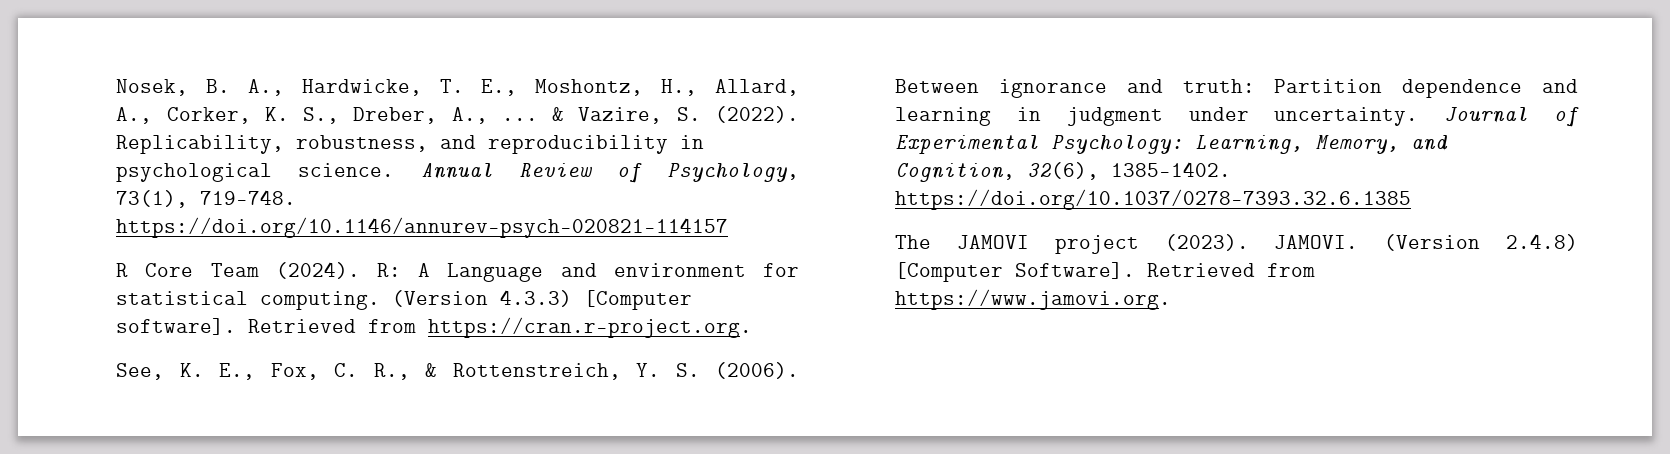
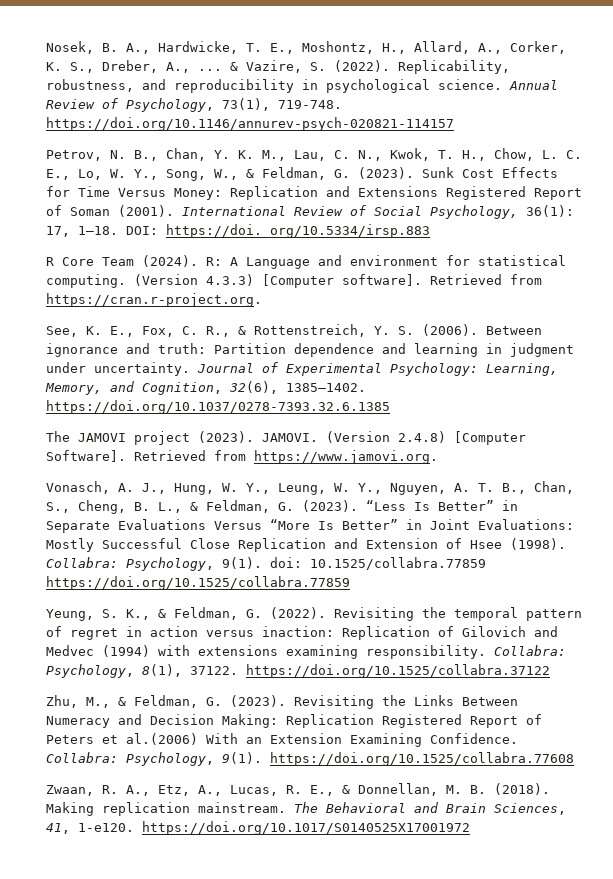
+ Petrov, N. B., Chan, Y. K. M., Lau, C. N., Kwok, T. H., Chow, L. C. E., Lo, W. Y., Song, W., & Feldman, G. (2023). Sunk Cost Effects for Time Versus Money: Replication and Extensions Registered Report of Soman (2001). International Review of Social Psychology, 36(1): 17, 1–18. DOI: https://doi. org/10.5334/irsp.883
+ Vonasch, A. J., Hung, W. Y., Leung, W. Y., Nguyen, A. T. B., Chan, S., Cheng, B. L., & Feldman, G. (2023). “Less Is Better” in Separate Evaluations Versus “More Is Better” in Joint Evaluations: Mostly Successful Close Replication and Extension of Hsee (1998). Collabra: Psychology, 9(1). doi: 10.1525/collabra.77859 https://doi.org/10.1525/collabra.77859
+ Yeung, S. K., & Feldman, G. (2022). Revisiting the temporal pattern of regret in action versus inaction: Replication of Gilovich and Medvec (1994) with extensions examining responsibility. Collabra: Psychology, 8(1), 37122. https://doi.org/10.1525/collabra.37122
+ Zhu, M., & Feldman, G. (2023). Revisiting the Links Between Numeracy and Decision Making: Replication Registered Report of Peters et al.(2006) With an Extension Examining Confidence. Collabra: Psychology, 9(1). https://doi.org/10.1525/collabra.77608
+ Zwaan, R. A., Etz, A., Lucas, R. E., & Donnellan, M. B. (2018). Making replication mainstream. The Behavioral and Brain Sciences, 41, 1-e120. https://doi.org/10.1017/S0140525X17001972

